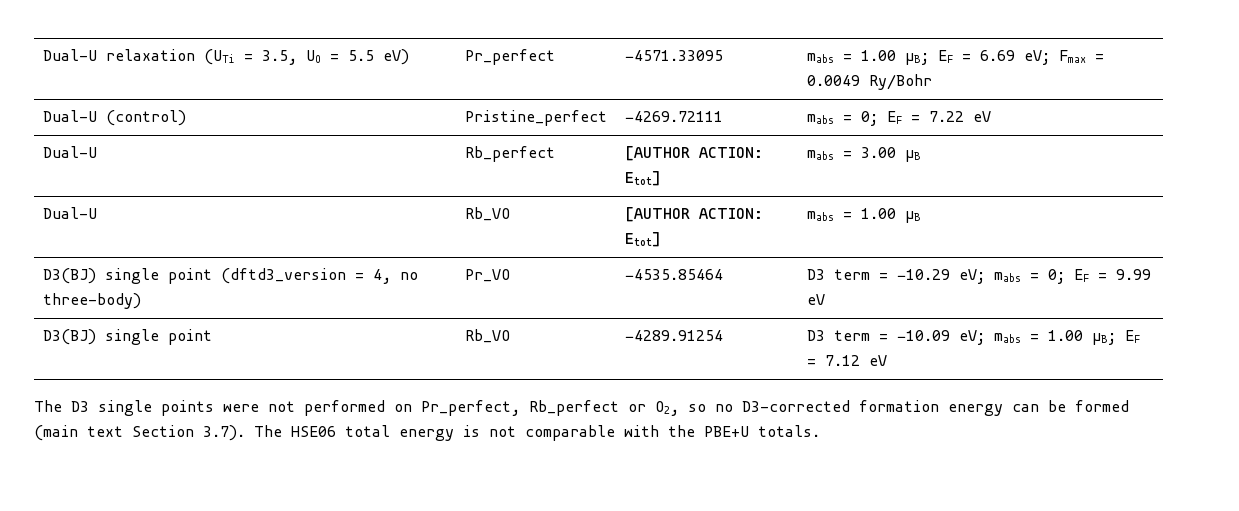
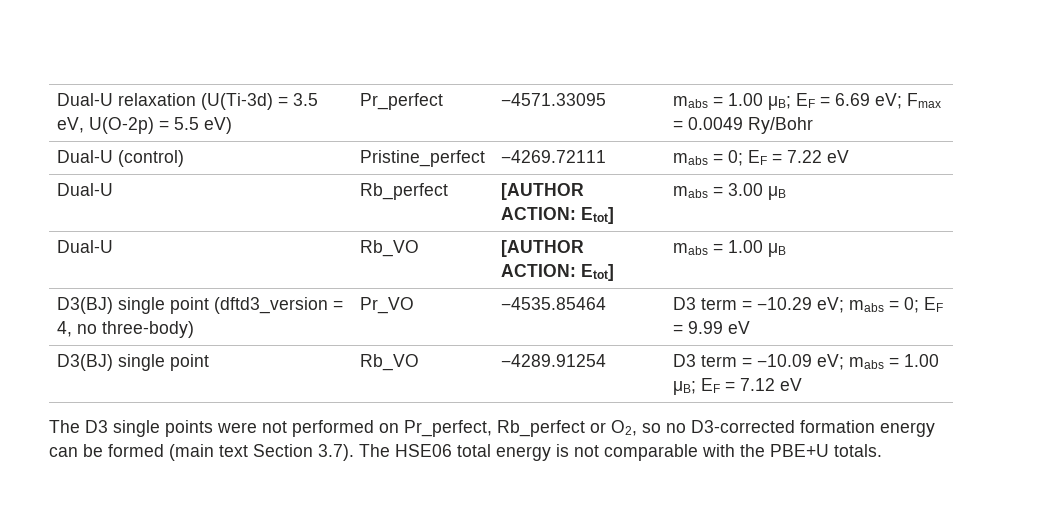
- Dual-U relaxation (UTi = 3.5, UO = 5.5 eV) | Pr_perfect | −4571.33095 | mabs = 1.00 μB; EF = 6.69 eV; Fmax = 0.0049 Ry/Bohr
+ Dual-U relaxation (U(Ti-3d) = 3.5 eV, U(O-2p) = 5.5 eV) | Pr_perfect | −4571.33095 | mabs = 1.00 μB; EF = 6.69 eV; Fmax = 0.0049 Ry/Bohr

